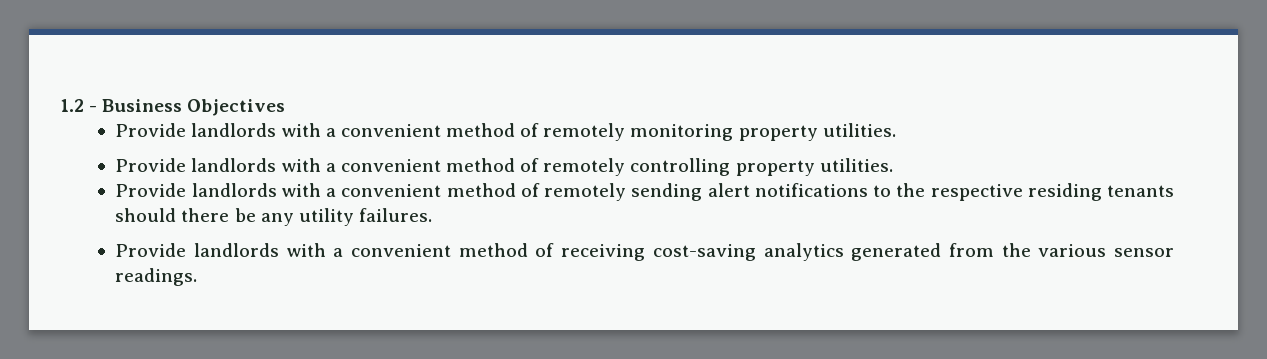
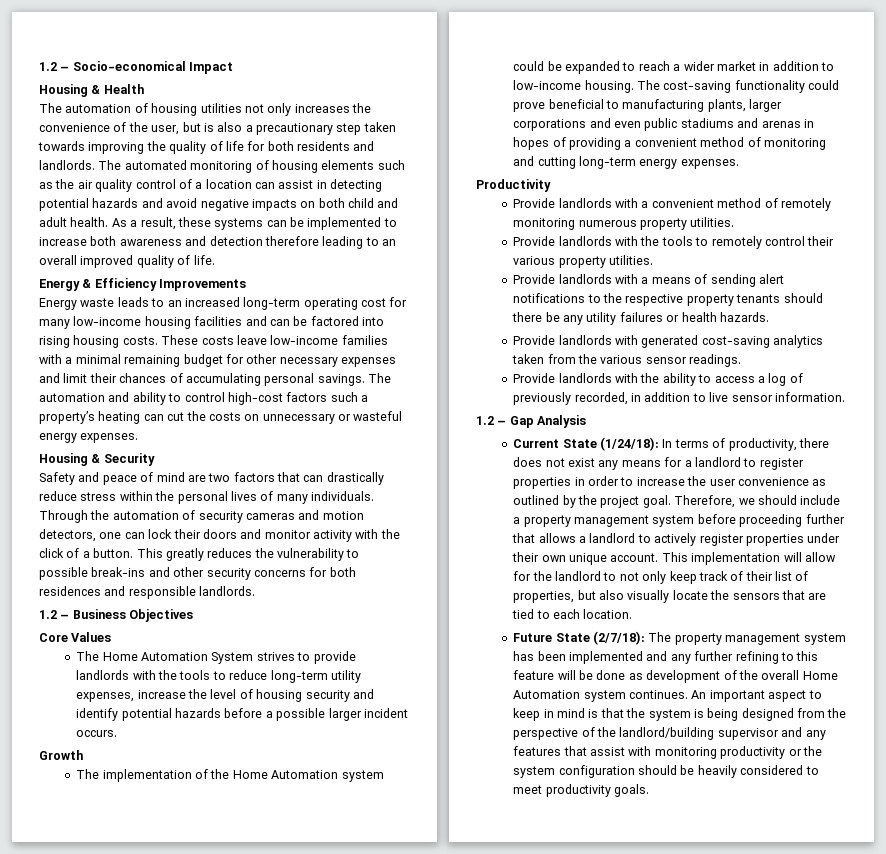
- 1.2 - Business Objectives
+ 1.2 – Socio-economical Impact
+ Housing & Health
+ The automation of housing utilities not only increases the convenience of the user, but is also a precautionary step taken towards improving the quality of life for both residents and landlords. The automated monitoring of housing elements such as the air quality control of a location can assist in detecting potential hazards and avoid negative impacts on both child and adult health. As a result, these systems can be implemented to increase both awareness and detection therefore leading to an overall improved quality of life.
+ Energy & Efficiency Improvements
+ Energy waste leads to an increased long-term operating cost for many low-income housing facilities and can be factored into rising housing costs. These costs leave low-income families with a minimal remaining budget for other necessary expenses and limit their chances of accumulating personal savings. The automation and ability to control high-cost factors such a property’s heating can cut the costs on unnecessary or wasteful energy expenses.
+ Housing & Security
+ Safety and peace of mind are two factors that can drastically reduce stress within the personal lives of many individuals. Through the automation of security cameras and motion detectors, one can lock their doors and monitor activity with the click of a button. This greatly reduces the vulnerability to possible break-ins and other security concerns for both residences and responsible landlords.
+ 1.2 – Business Objectives
+ Core Values
+ The Home Automation System strives to provide landlords with the tools to reduce long-term utility expenses, increase the level of housing security and identify potential hazards before a possible larger incident occurs.
+ Growth
+ The implementation of the Home Automation system could be expanded to reach a wider market in addition to low-income housing. The cost-saving functionality could prove beneficial to manufacturing plants, larger corporations and even public stadiums and arenas in hopes of providing a convenient method of monitoring and cutting long-term energy expenses.
+ Productivity
- Provide landlords with a convenient method of remotely monitoring property utilities.
- Provide landlords with a convenient method of remotely controlling property utilities.
- Provide landlords with a convenient method of remotely sending alert notifications to the respective residing tenants should there be any utility failures.
- Provide landlords with a convenient method of receiving cost-saving analytics generated from the various sensor readings.
+ Provide landlords with a convenient method of remotely monitoring numerous property utilities.
+ Provide landlords with the tools to remotely control their various property utilities.
+ Provide landlords with a means of sending alert notifications to the respective property tenants should there be any utility failures or health hazards.
+ Provide landlords with generated cost-saving analytics taken from the various sensor readings.
+ Provide landlords with the ability to access a log of previously recorded, in addition to live sensor information.
+ 1.2 – Gap Analysis
+ Current State (1/24/18): In terms of productivity, there does not exist any means for a landlord to register properties in order to increase the user convenience as outlined by the project goal. Therefore, we should include a property management system before proceeding further that allows a landlord to actively register properties under their own unique account. This implementation will allow for the landlord to not only keep track of their list of properties, but also visually locate the sensors that are tied to each location.
+ Future State (2/7/18): The property management system has been implemented and any further refining to this feature will be done as development of the overall Home Automation system continues. An important aspect to keep in mind is that the system is being designed from the perspective of the landlord/building supervisor and any features that assist with monitoring productivity or the system configuration should be heavily considered to meet productivity goals.

